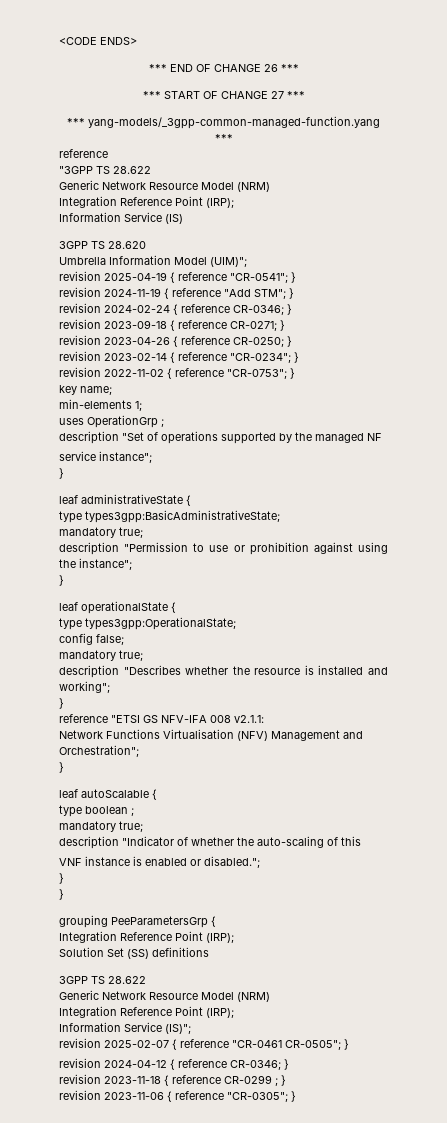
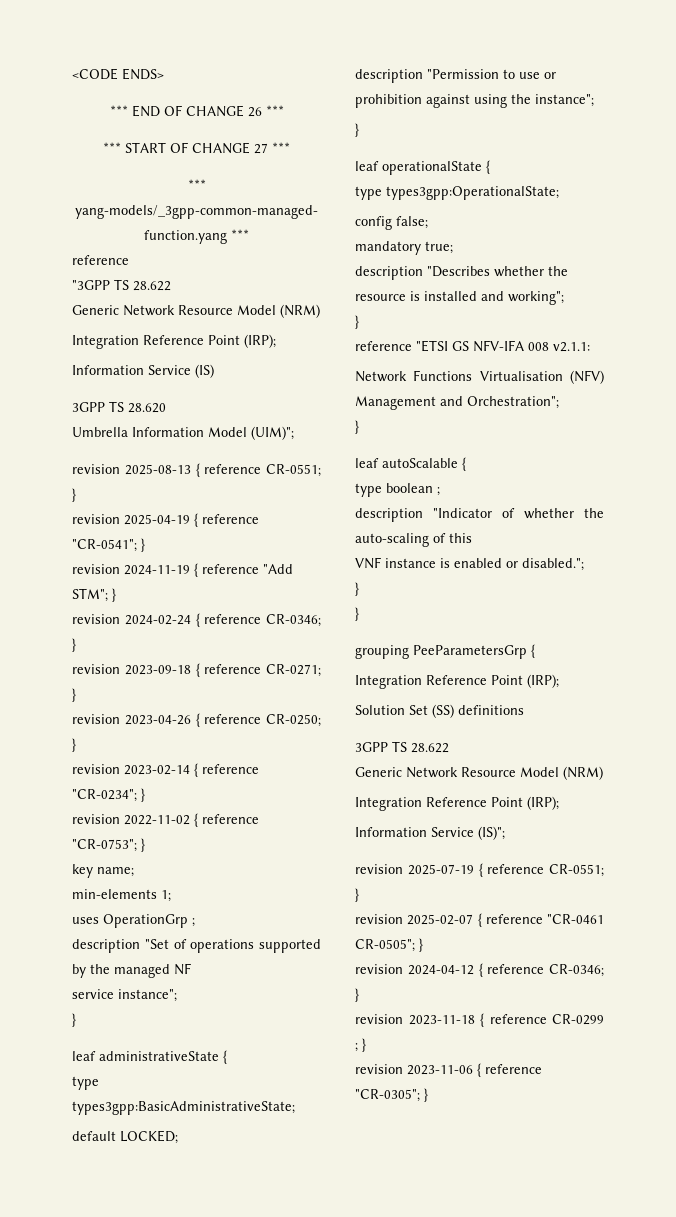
+ revision 2025-08-13 { reference CR-0551; }
  type types3gpp:BasicAdministrativeState;
- mandatory true;
+ default LOCKED;
  type boolean ;
- mandatory true;
+ revision 2025-07-19 { reference CR-0551; }

